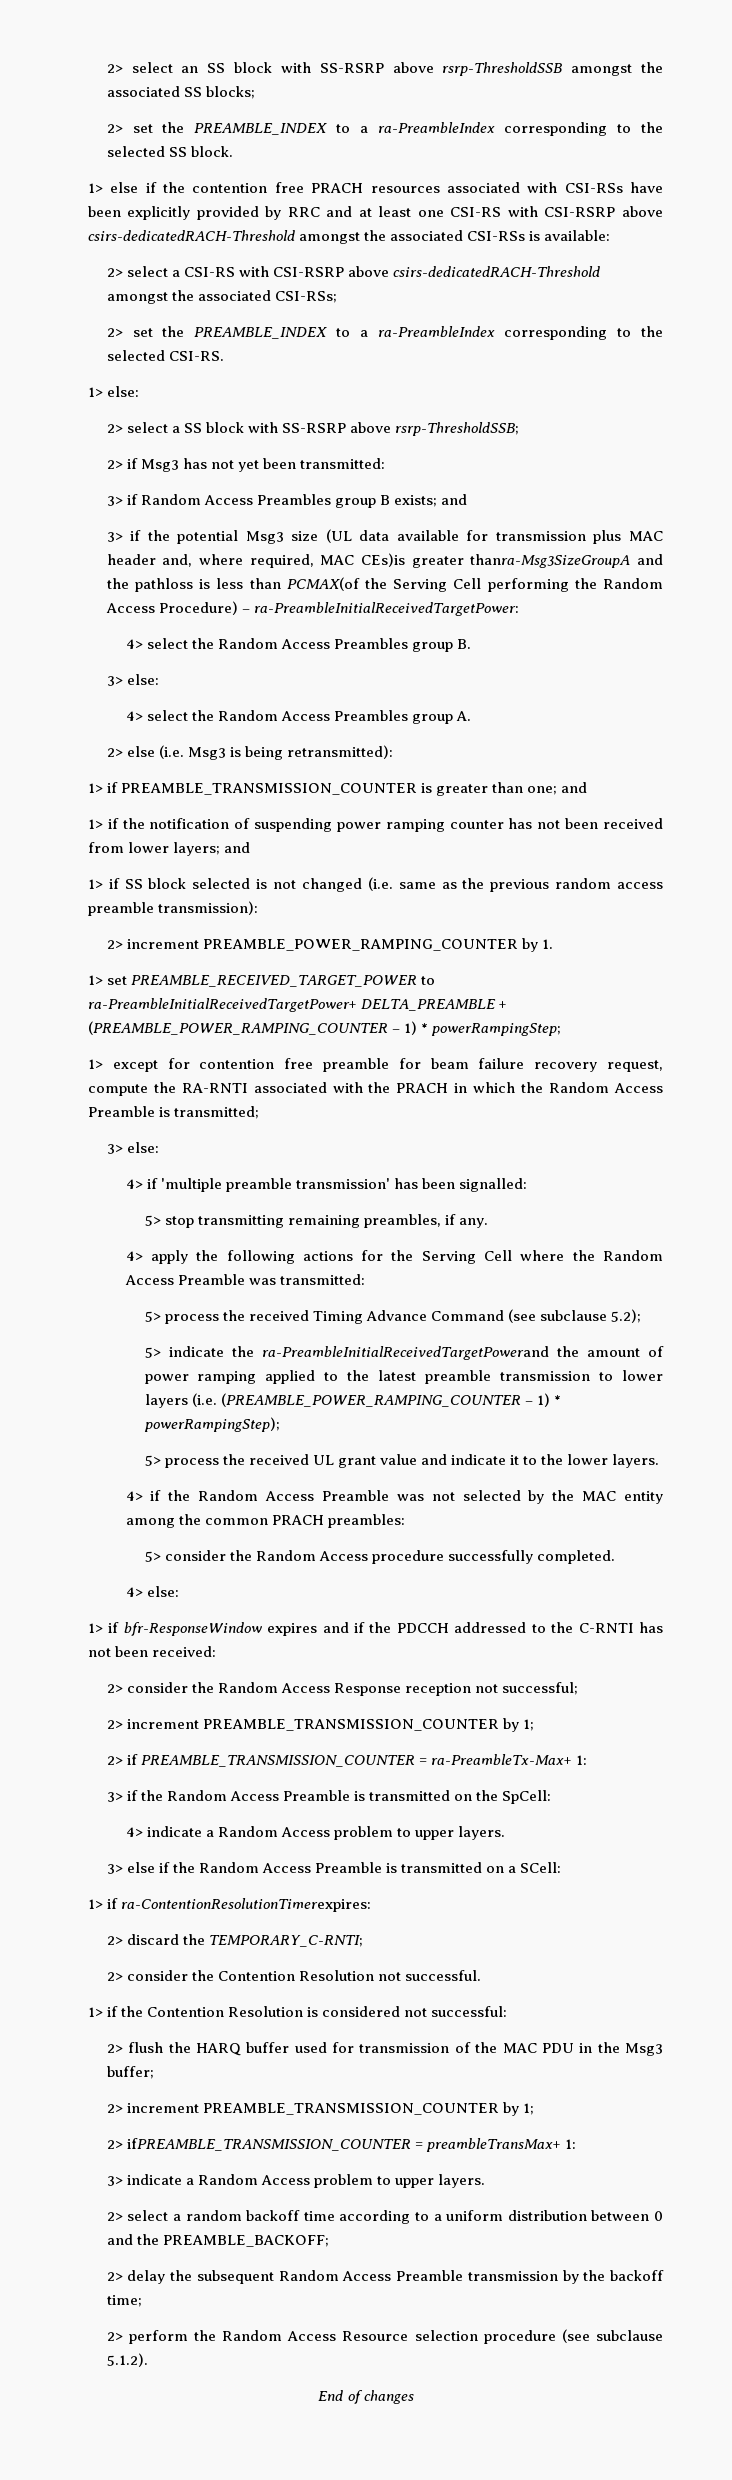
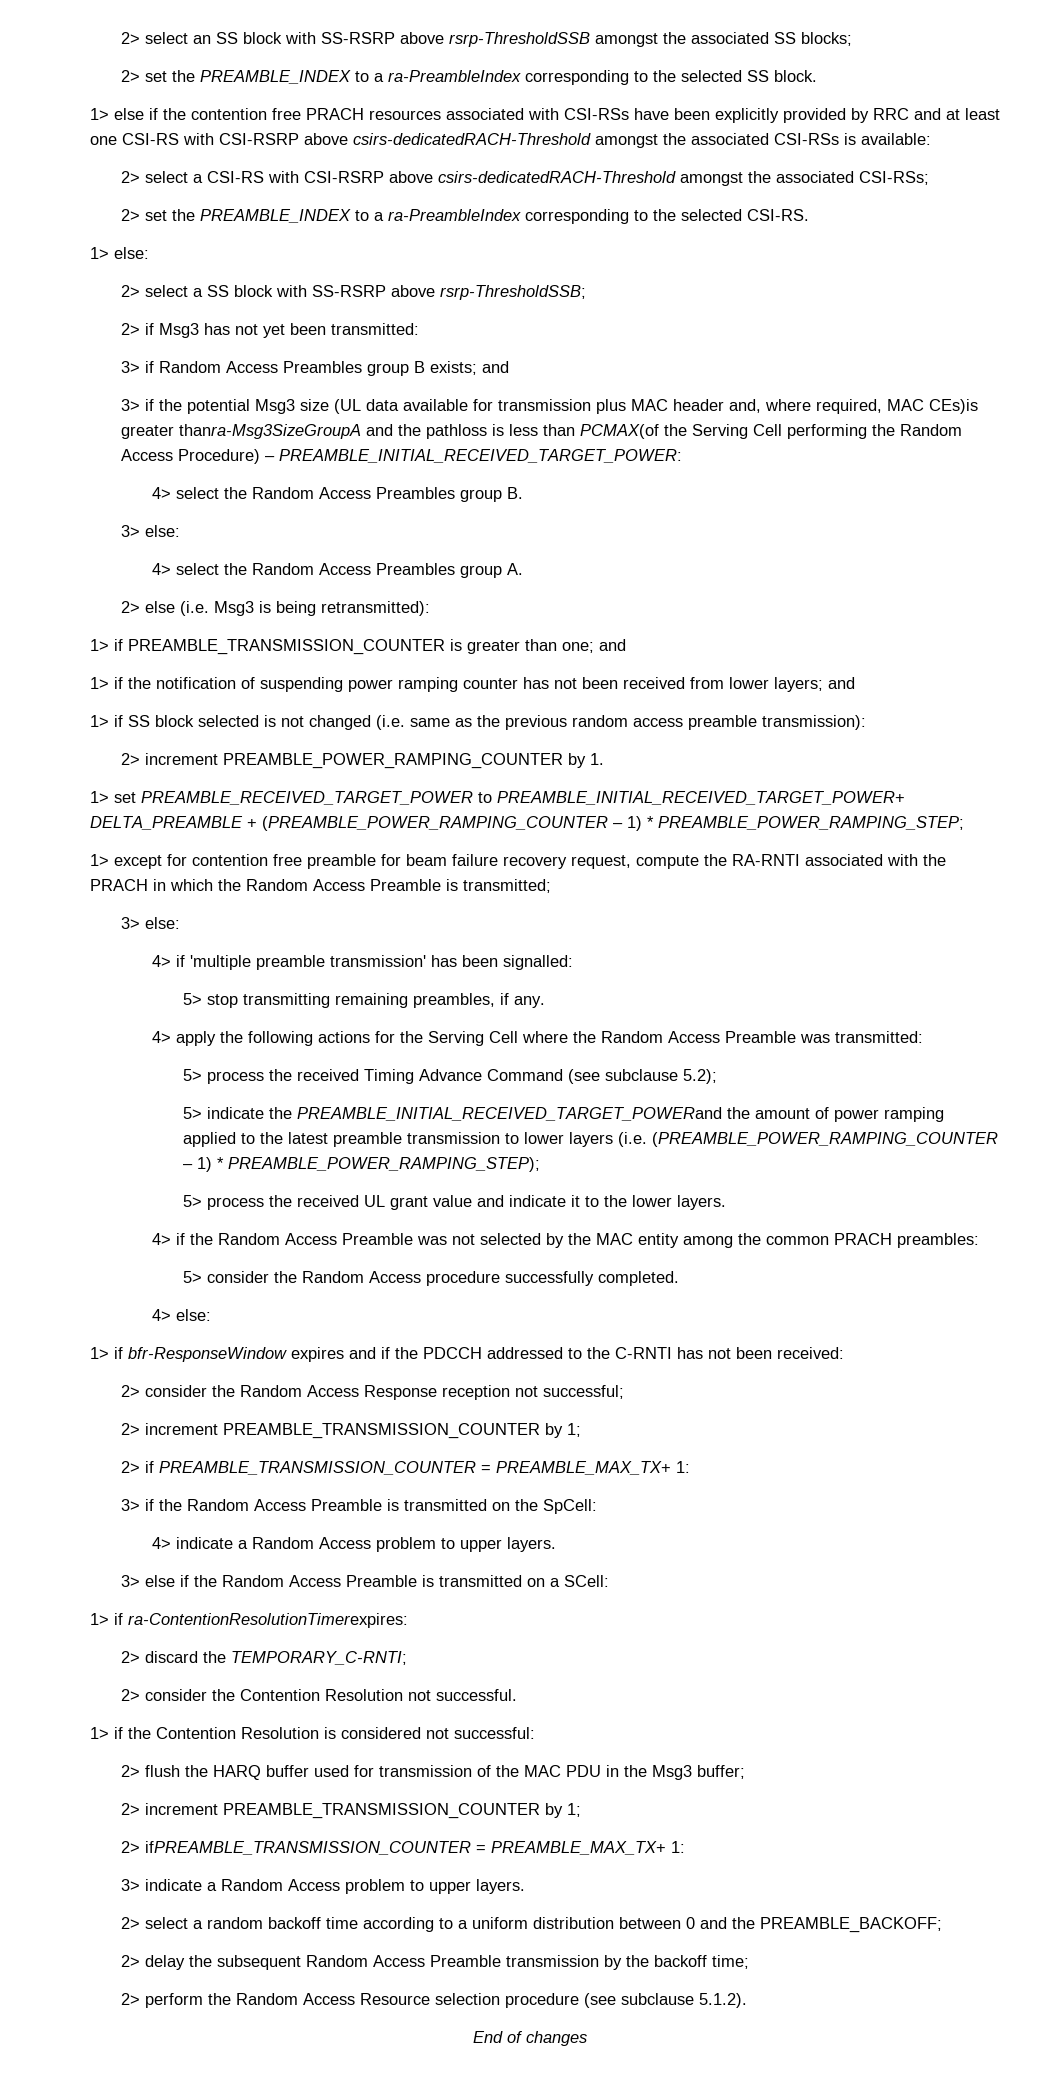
- 3> if the potential Msg3 size (UL data available for transmission plus MAC header and, where required, MAC CEs)is greater thanra-Msg3SizeGroupA and the pathloss is less than PCMAX(of the Serving Cell performing the Random Access Procedure) – ra-PreambleInitialReceivedTargetPower:
+ 3> if the potential Msg3 size (UL data available for transmission plus MAC header and, where required, MAC CEs)is greater thanra-Msg3SizeGroupA and the pathloss is less than PCMAX(of the Serving Cell performing the Random Access Procedure) – PREAMBLE_INITIAL_RECEIVED_TARGET_POWER:
- 1> set PREAMBLE_RECEIVED_TARGET_POWER to ra-PreambleInitialReceivedTargetPower+ DELTA_PREAMBLE + (PREAMBLE_POWER_RAMPING_COUNTER – 1) * powerRampingStep;
+ 1> set PREAMBLE_RECEIVED_TARGET_POWER to PREAMBLE_INITIAL_RECEIVED_TARGET_POWER+ DELTA_PREAMBLE + (PREAMBLE_POWER_RAMPING_COUNTER – 1) * PREAMBLE_POWER_RAMPING_STEP;
- 5> indicate the ra-PreambleInitialReceivedTargetPowerand the amount of power ramping applied to the latest preamble transmission to lower layers (i.e. (PREAMBLE_POWER_RAMPING_COUNTER – 1) * powerRampingStep);
+ 5> indicate the PREAMBLE_INITIAL_RECEIVED_TARGET_POWERand the amount of power ramping applied to the latest preamble transmission to lower layers (i.e. (PREAMBLE_POWER_RAMPING_COUNTER – 1) * PREAMBLE_POWER_RAMPING_STEP);
- 2> if PREAMBLE_TRANSMISSION_COUNTER = ra-PreambleTx-Max+ 1:
+ 2> if PREAMBLE_TRANSMISSION_COUNTER = PREAMBLE_MAX_TX+ 1:
- 2> ifPREAMBLE_TRANSMISSION_COUNTER = preambleTransMax+ 1:
+ 2> ifPREAMBLE_TRANSMISSION_COUNTER = PREAMBLE_MAX_TX+ 1:

